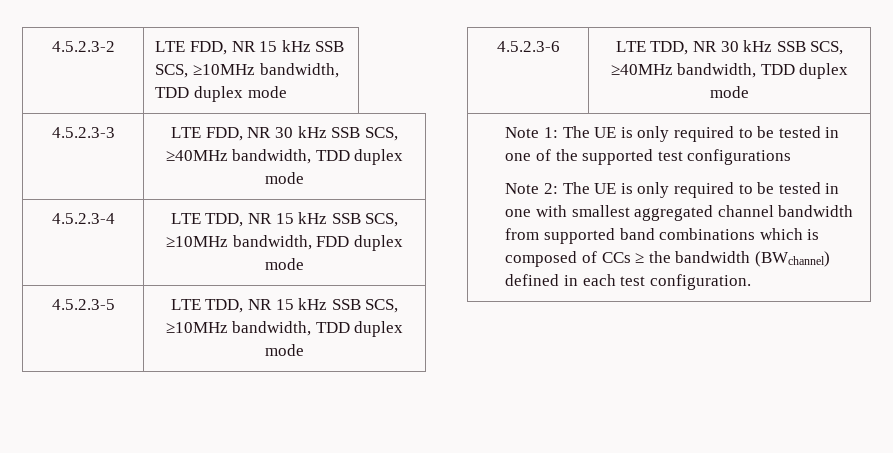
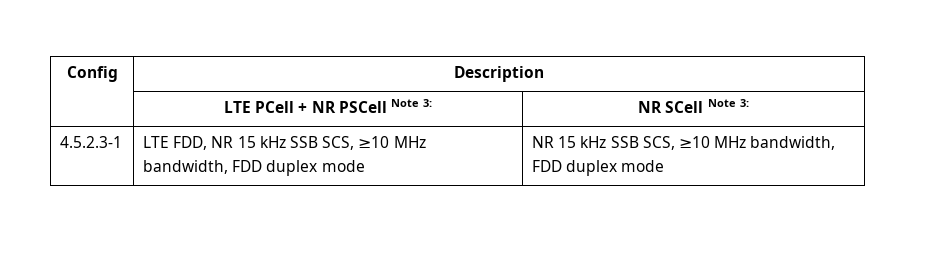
- 4.5.2.3-2 | LTE FDD, NR 15 kHz SSB SCS, ≥10MHz bandwidth, TDD duplex mode
- 4.5.2.3-3 | LTE FDD, NR 30 kHz SSB SCS, ≥40MHz bandwidth, TDD duplex mode
- 4.5.2.3-4 | LTE TDD, NR 15 kHz SSB SCS, ≥10MHz bandwidth, FDD duplex mode
- 4.5.2.3-5 | LTE TDD, NR 15 kHz SSB SCS, ≥10MHz bandwidth, TDD duplex mode
- 4.5.2.3-6 | LTE TDD, NR 30 kHz SSB SCS, ≥40MHz bandwidth, TDD duplex mode
- Note 1: The UE is only required to be tested in one of the supported test configurations
- Note 2: The UE is only required to be tested in one with smallest aggregated channel bandwidth from supported band combinations which is composed of CCs ≥ the bandwidth (BWchannel) defined in each test configuration.
+ Config | Description
+ | LTE PCell + NR PSCell Note 3: | NR SCell Note 3:
+ 4.5.2.3-1 | LTE FDD, NR 15 kHz SSB SCS, ≥10 MHz bandwidth, FDD duplex mode | NR 15 kHz SSB SCS, ≥10 MHz bandwidth, FDD duplex mode

